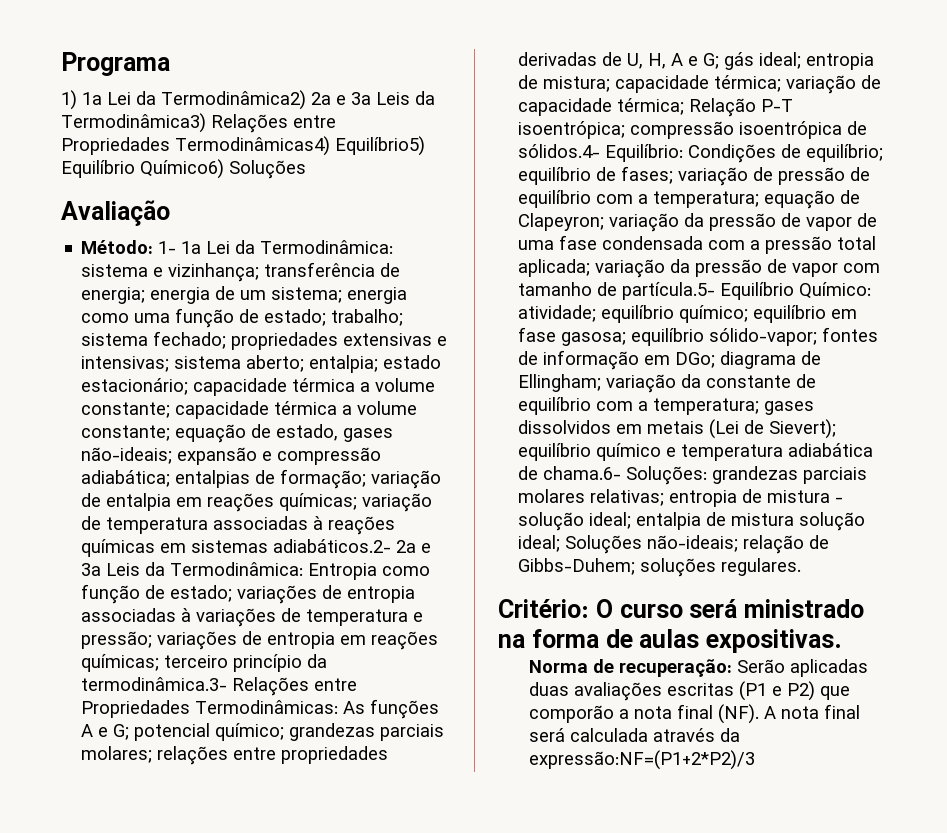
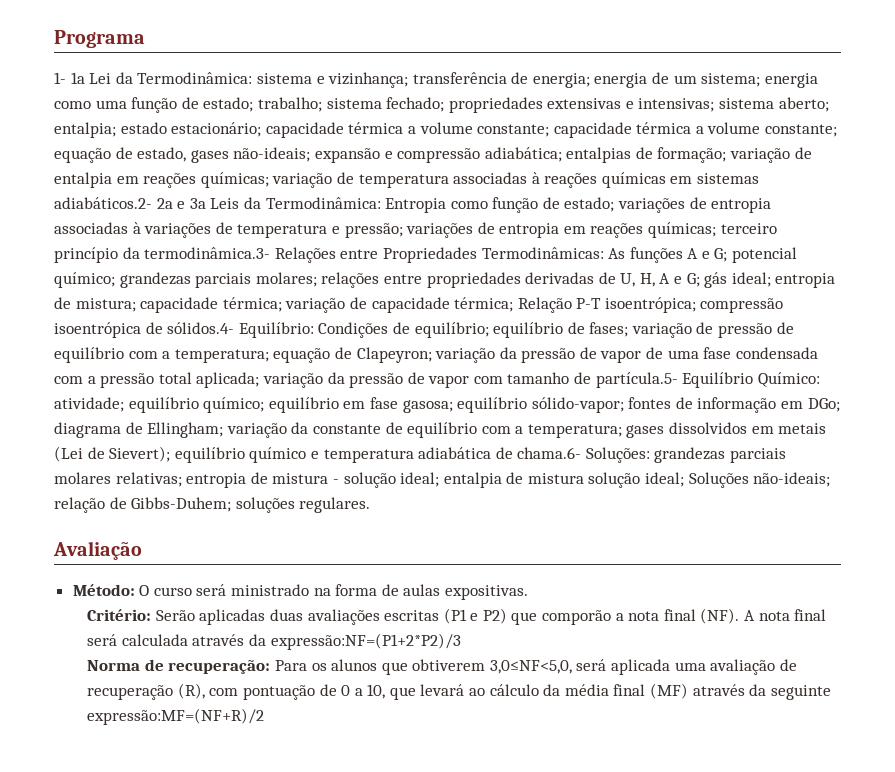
- 1) 1a Lei da Termodinâmica2) 2a e 3a Leis da Termodinâmica3) Relações entre Propriedades Termodinâmicas4) Equilíbrio5) Equilíbrio Químico6) Soluções
- Avaliação
- Método:
- Critério: O curso será ministrado na forma de aulas expositivas.
+ Avaliação
+ Método: O curso será ministrado na forma de aulas expositivas.
- Norma de recuperação: Serão aplicadas duas avaliações escritas (P1 e P2) que comporão a nota final (NF). A nota final será calculada através da expressão:NF=(P1+2*P2)/3
+ Critério: Serão aplicadas duas avaliações escritas (P1 e P2) que comporão a nota final (NF). A nota final será calculada através da expressão:NF=(P1+2*P2)/3
+ Norma de recuperação: Para os alunos que obtiverem 3,0≤NF<5,0, será aplicada uma avaliação de recuperação (R), com pontuação de 0 a 10, que levará ao cálculo da média final (MF) através da seguinte expressão:MF=(NF+R)/2

